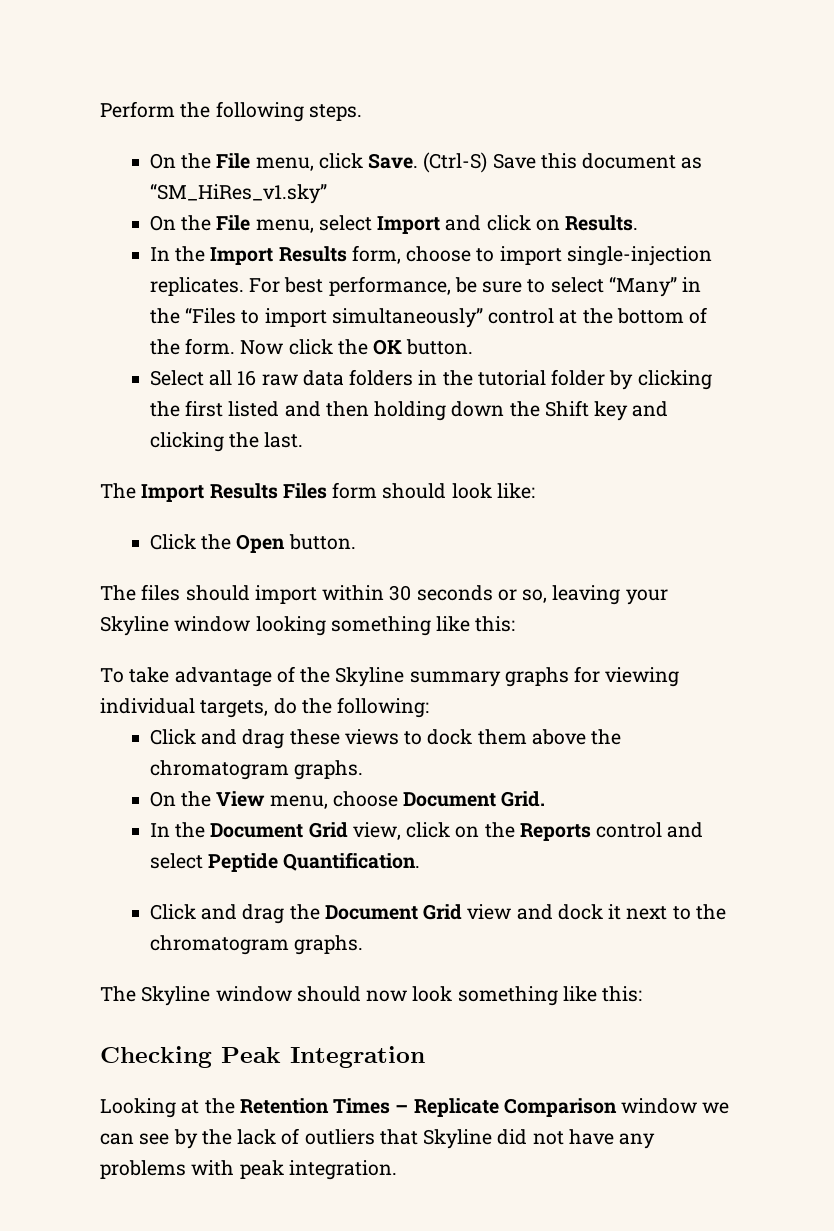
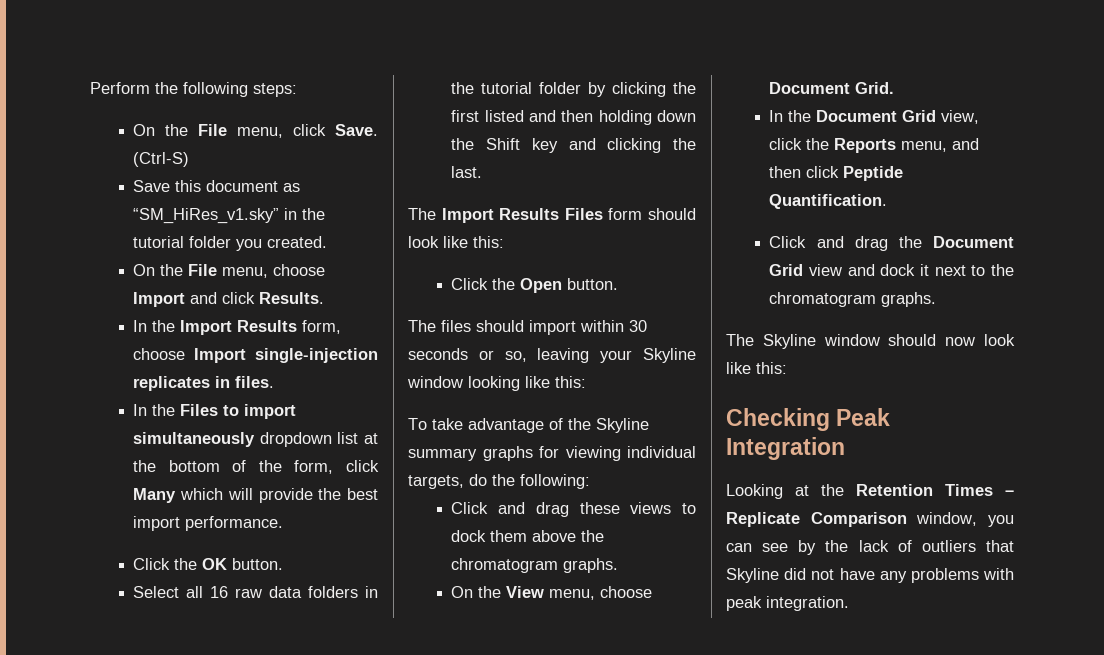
- Perform the following steps.
+ Perform the following steps:
- (Ctrl-S) Save this document as “SM_HiRes_v1.sky”
- On the File menu, select Import and click on Results.
+ (Ctrl-S)
+ Save this document as “SM_HiRes_v1.sky” in the tutorial folder you created.
+ On the File menu, choose Import and click Results.
- In the Import Results form, choose to import single-injection replicates. For best performance, be sure to select “Many” in the “Files to import simultaneously” control at the bottom of the form. Now click the OK button.
+ In the Import Results form, choose Import single-injection replicates in files.
+ In the Files to import simultaneously dropdown list at the bottom of the form, click Many which will provide the best import performance.
+ Click the OK button.
- The Import Results Files form should look like:
+ The Import Results Files form should look like this:
- The files should import within 30 seconds or so, leaving your Skyline window looking something like this:
+ The files should import within 30 seconds or so, leaving your Skyline window looking like this:
- In the Document Grid view, click on the Reports control and select Peptide Quantification.
+ In the Document Grid view, click the Reports menu, and then click Peptide Quantification.
- The Skyline window should now look something like this:
+ The Skyline window should now look like this:
- Looking at the Retention Times – Replicate Comparison window we can see by the lack of outliers that Skyline did not have any problems with peak integration.
+ Looking at the Retention Times – Replicate Comparison window, you can see by the lack of outliers that Skyline did not have any problems with peak integration.

